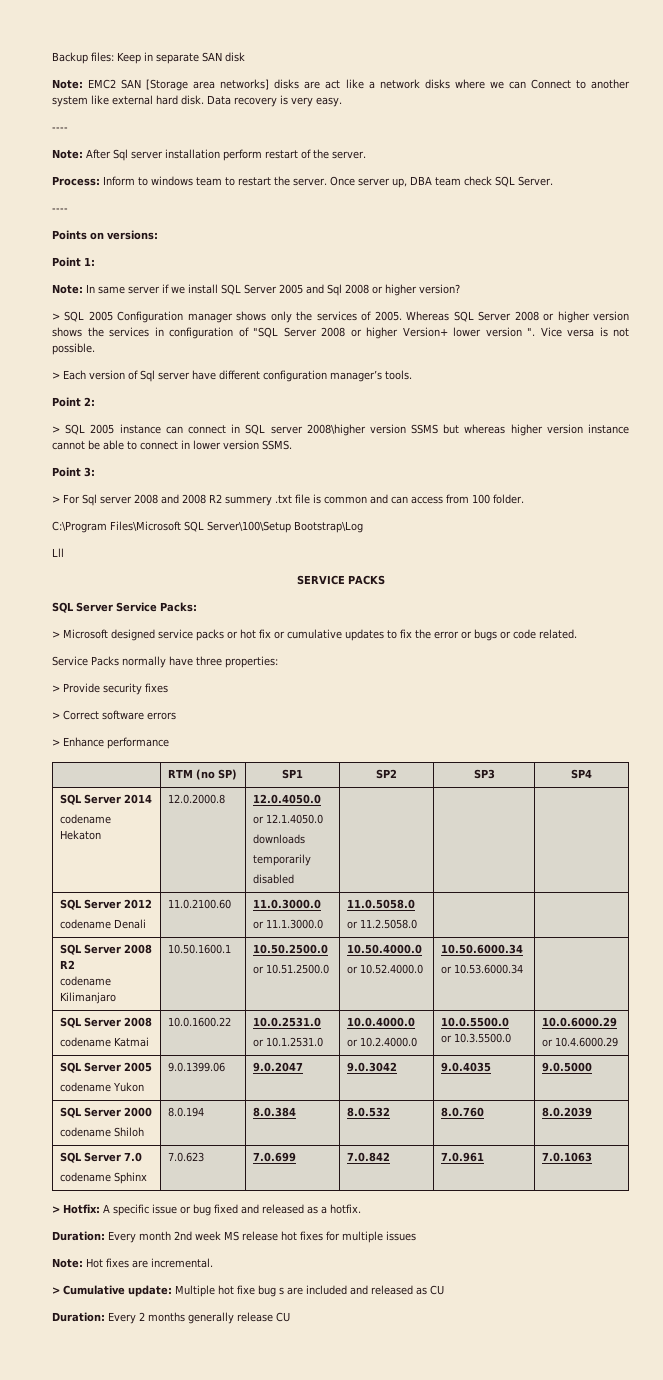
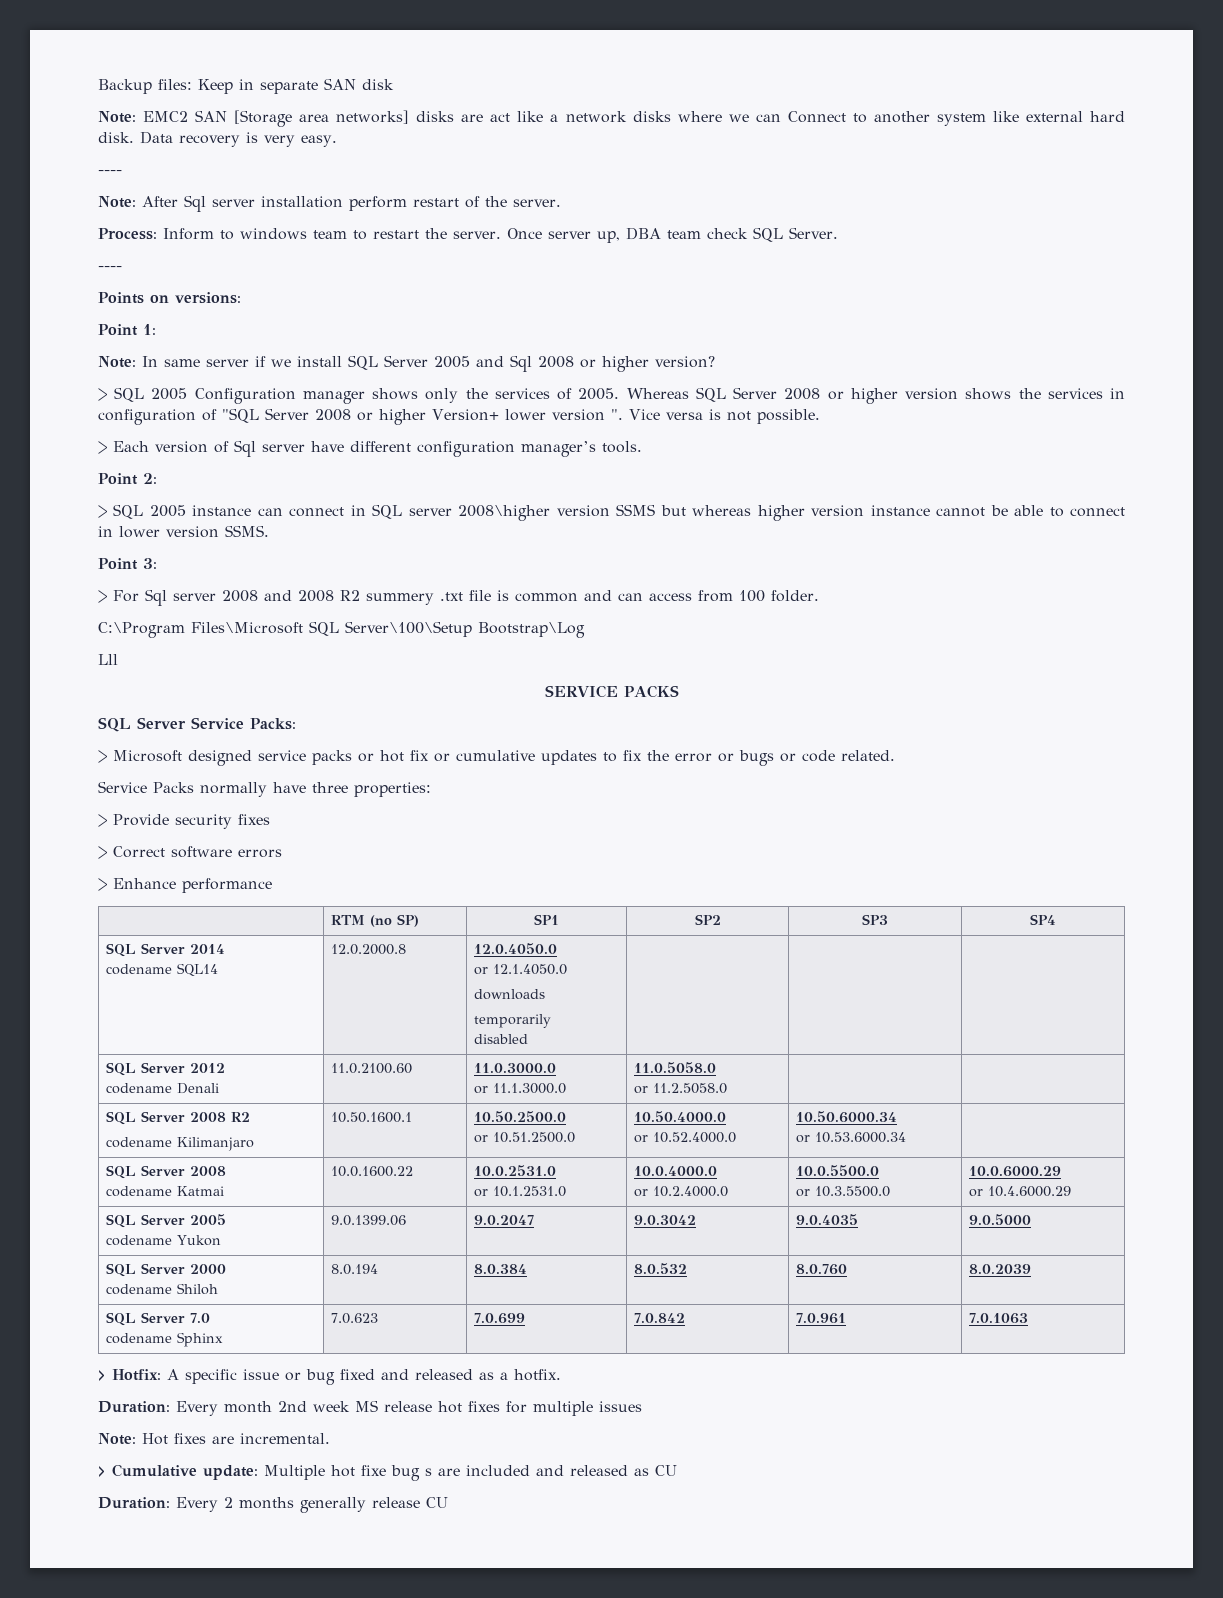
  SQL Server 2014
- codename Hekaton | 12.0.2000.8 | 12.0.4050.0
+ codename SQL14 | 12.0.2000.8 | 12.0.4050.0

